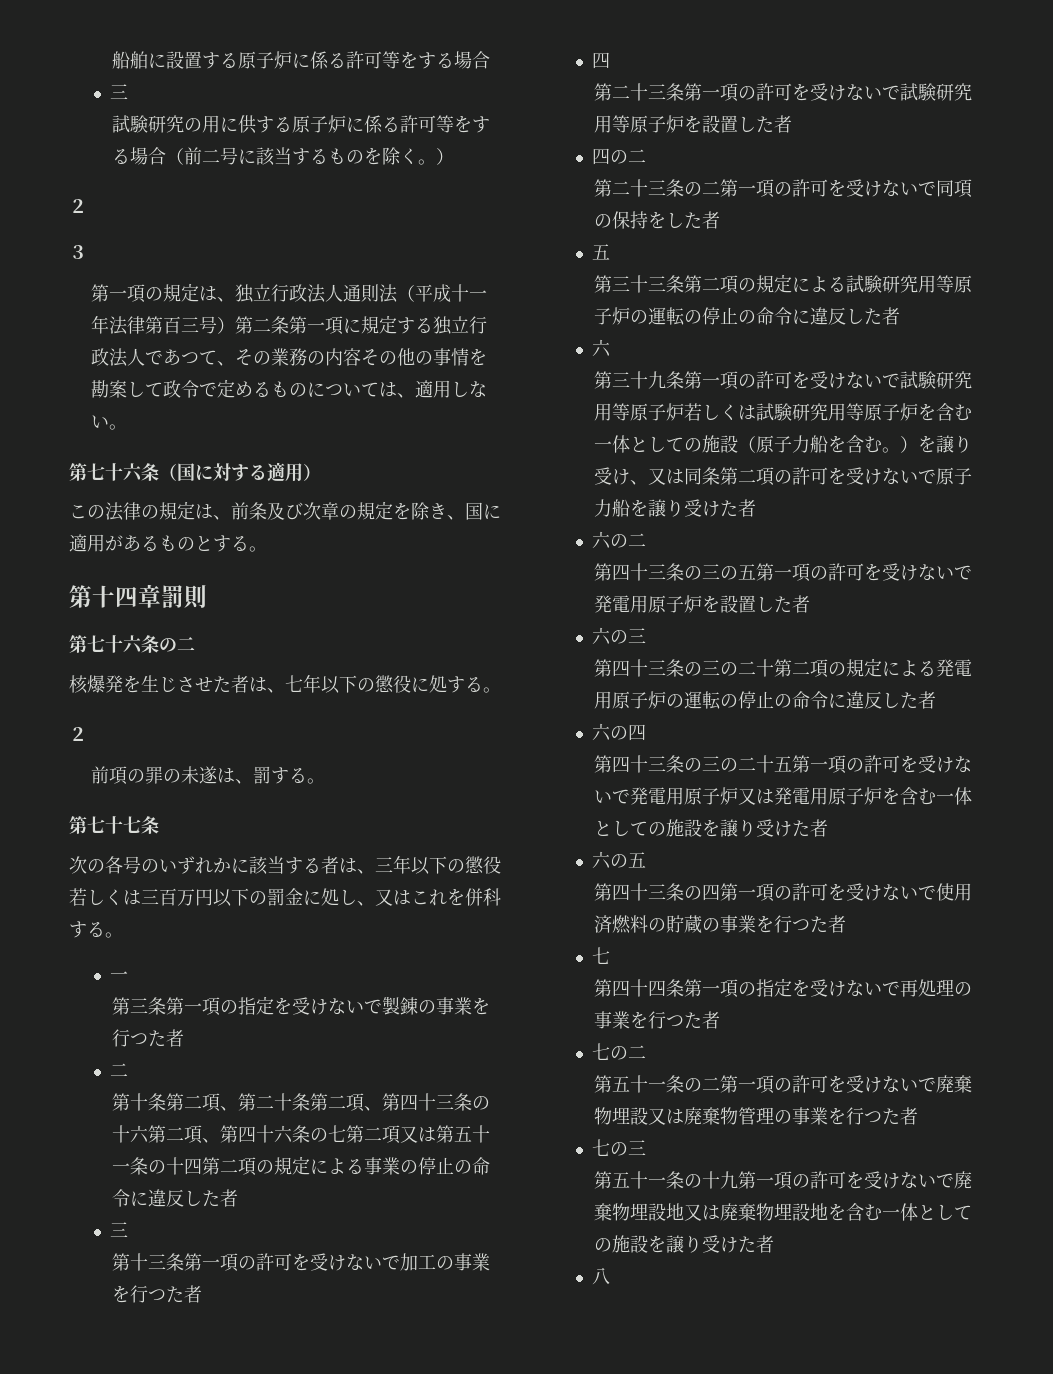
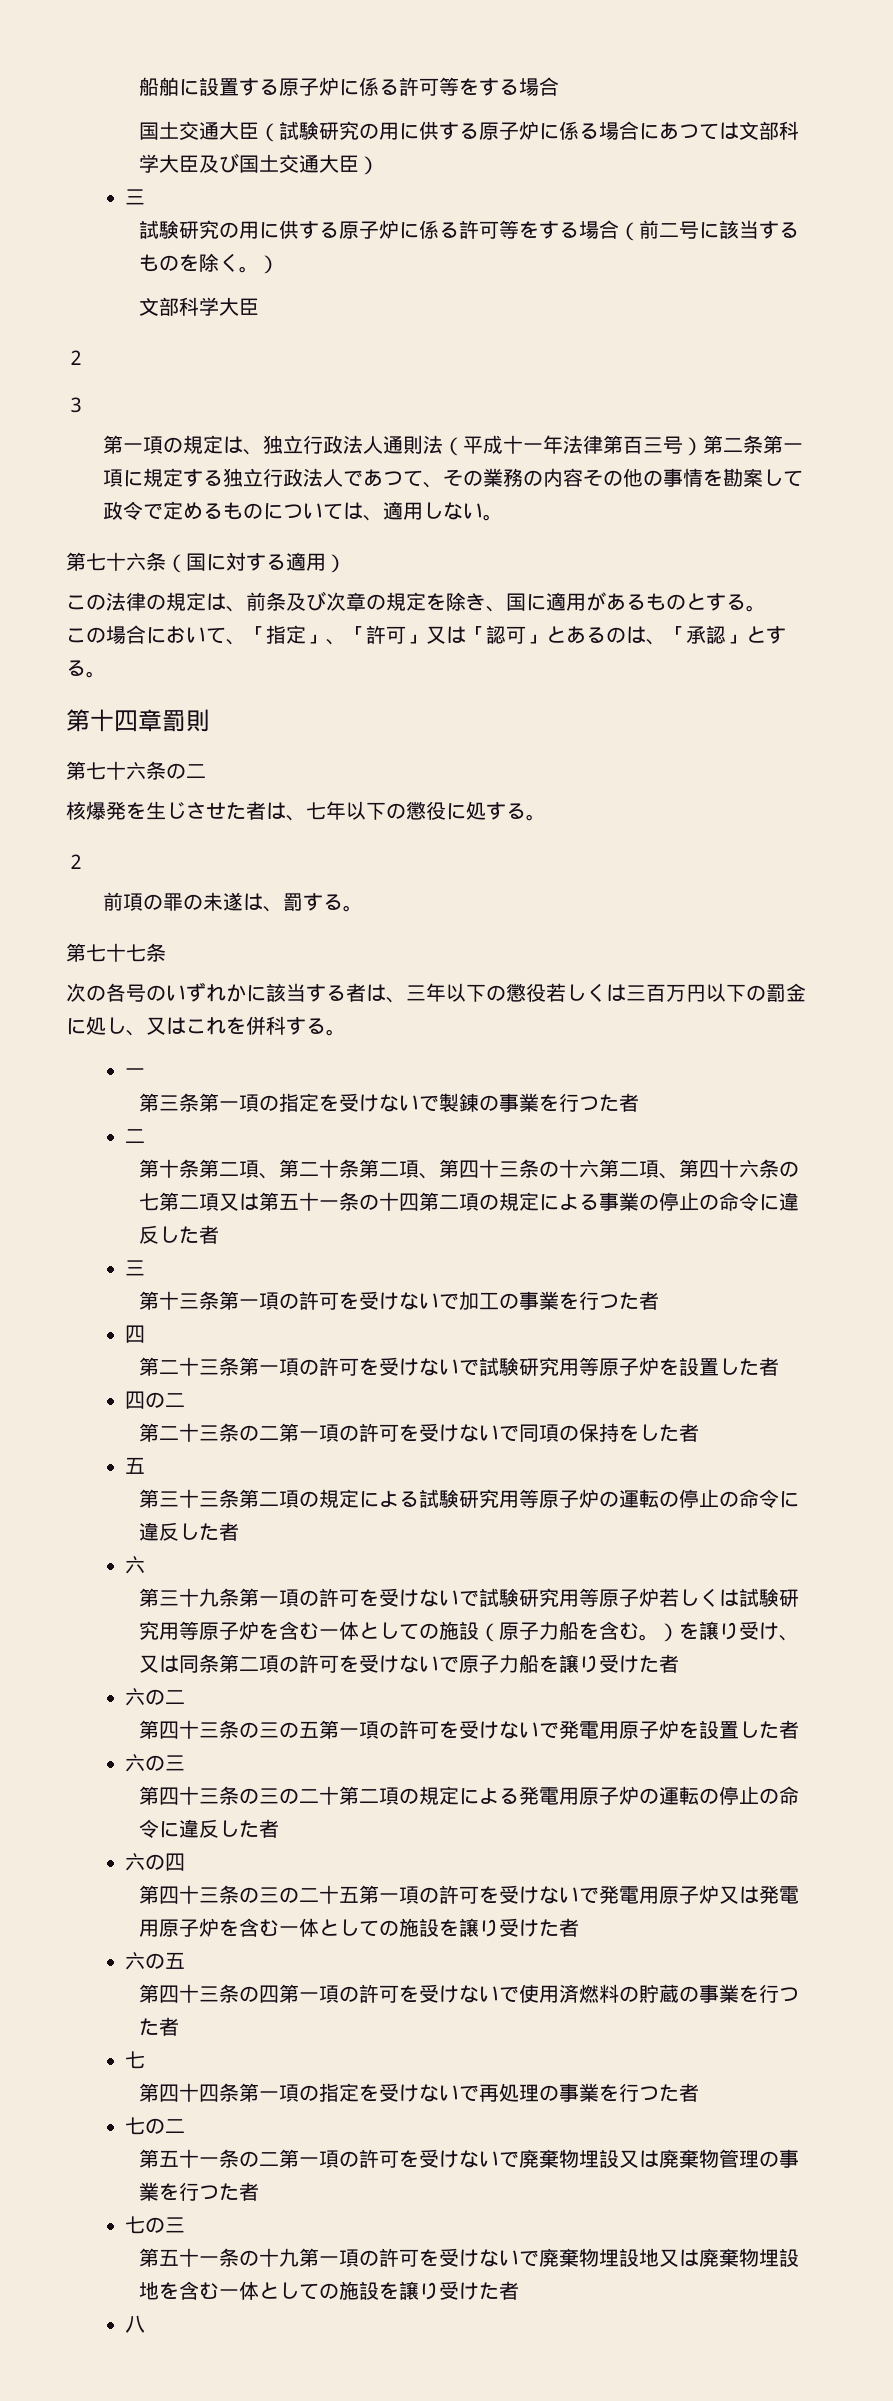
+ 国土交通大臣（試験研究の用に供する原子炉に係る場合にあつては文部科学大臣及び国土交通大臣）
  試験研究の用に供する原子炉に係る許可等をする場合（前二号に該当するものを除く。）
+ 文部科学大臣
+ この場合において、「指定」、「許可」又は「認可」とあるのは、「承認」とする。

